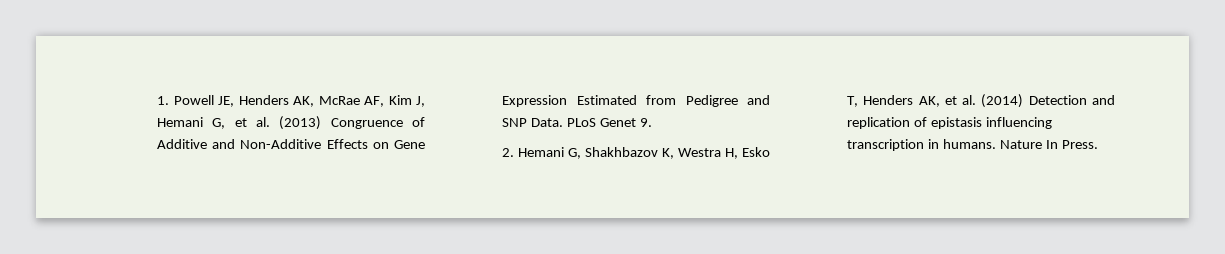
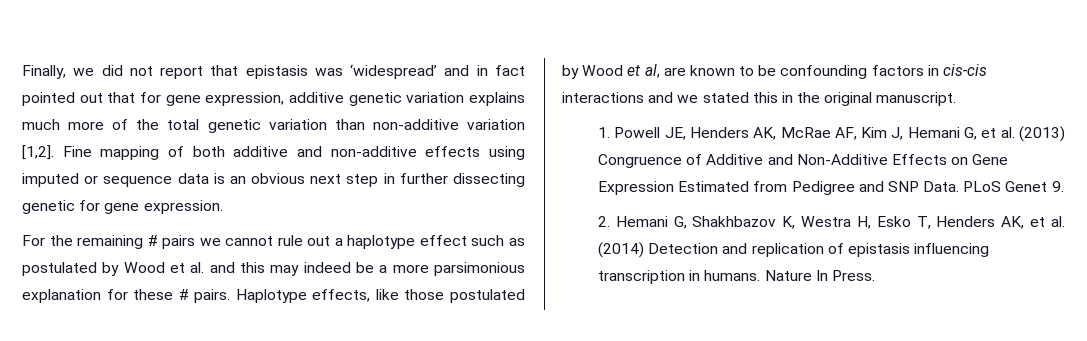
+ Finally, we did not report that epistasis was ‘widespread’ and in fact pointed out that for gene expression, additive genetic variation explains much more of the total genetic variation than non-additive variation [1,2]. Fine mapping of both additive and non-additive effects using imputed or sequence data is an obvious next step in further dissecting genetic for gene expression.
+ For the remaining # pairs we cannot rule out a haplotype effect such as postulated by Wood et al. and this may indeed be a more parsimonious explanation for these # pairs. Haplotype effects, like those postulated by Wood et al, are known to be confounding factors in cis-cis interactions and we stated this in the original manuscript.

